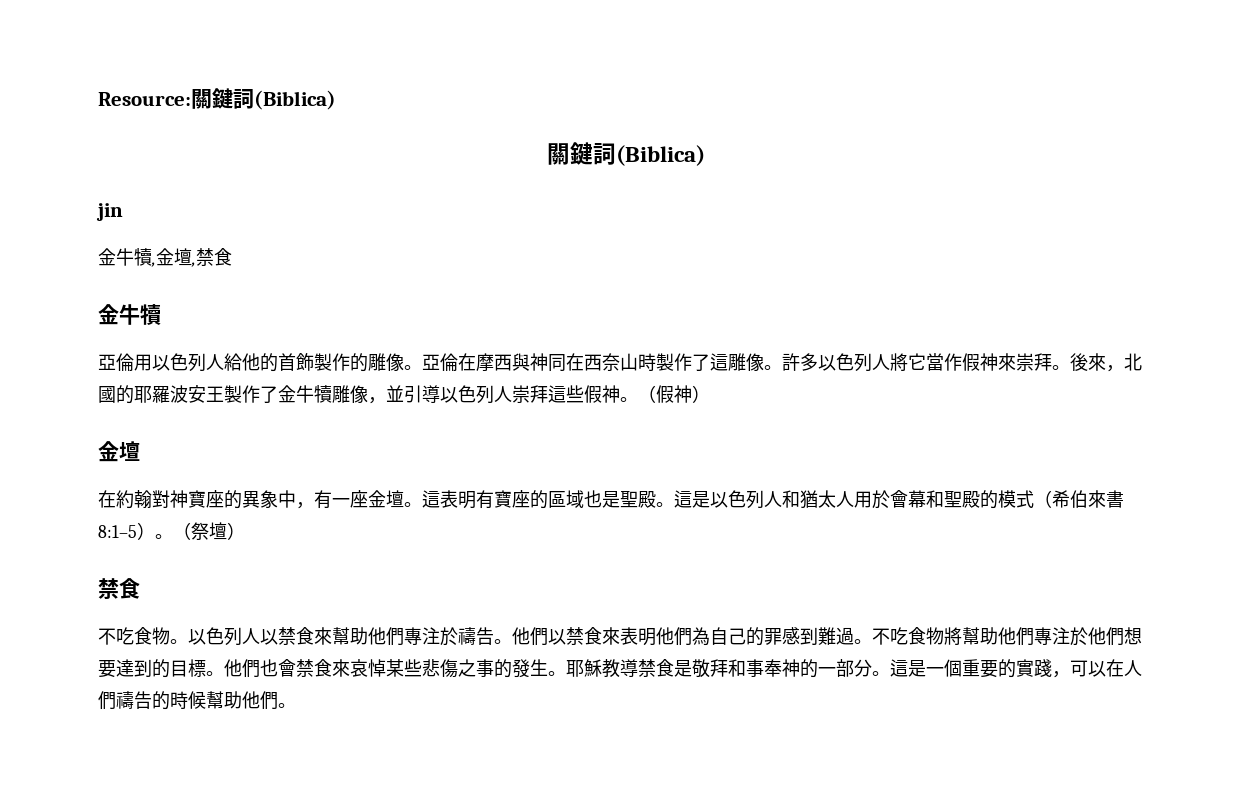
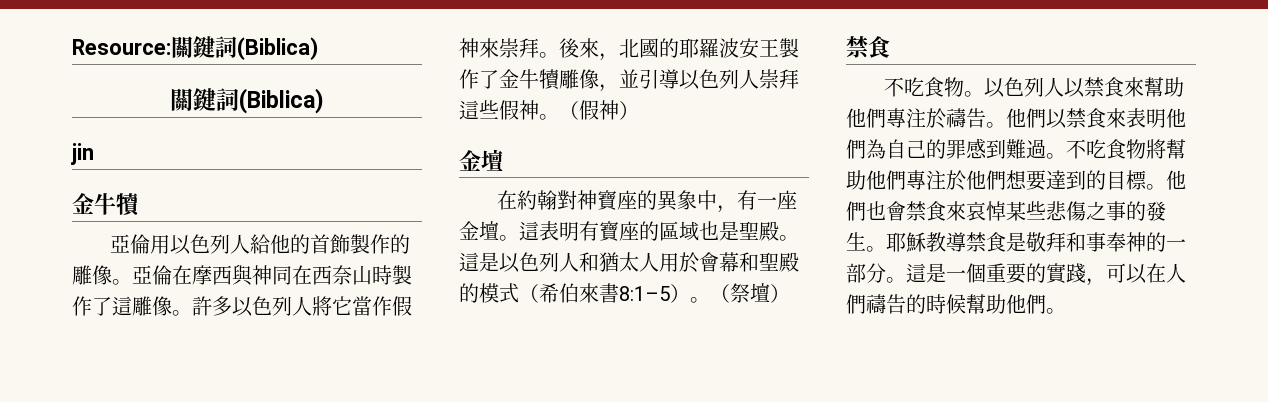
- 金牛犢,金壇,禁食

